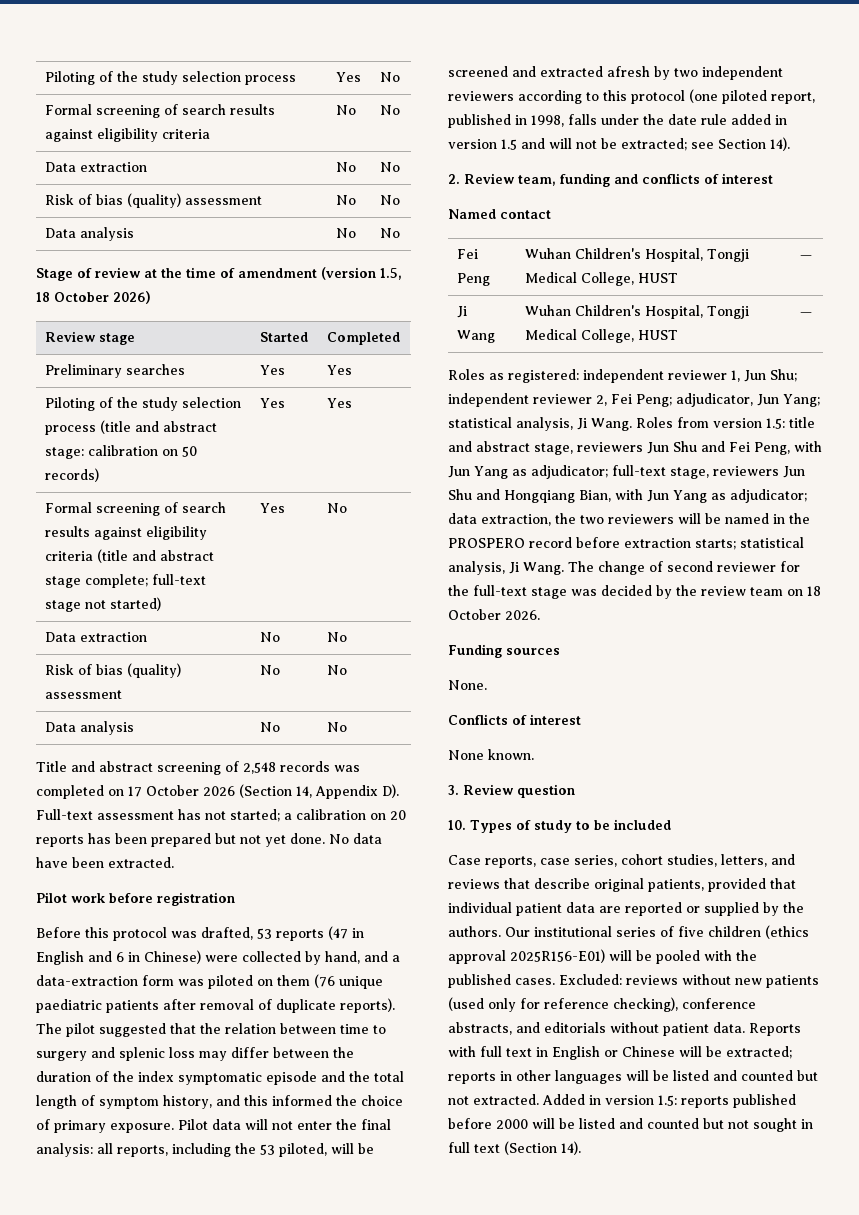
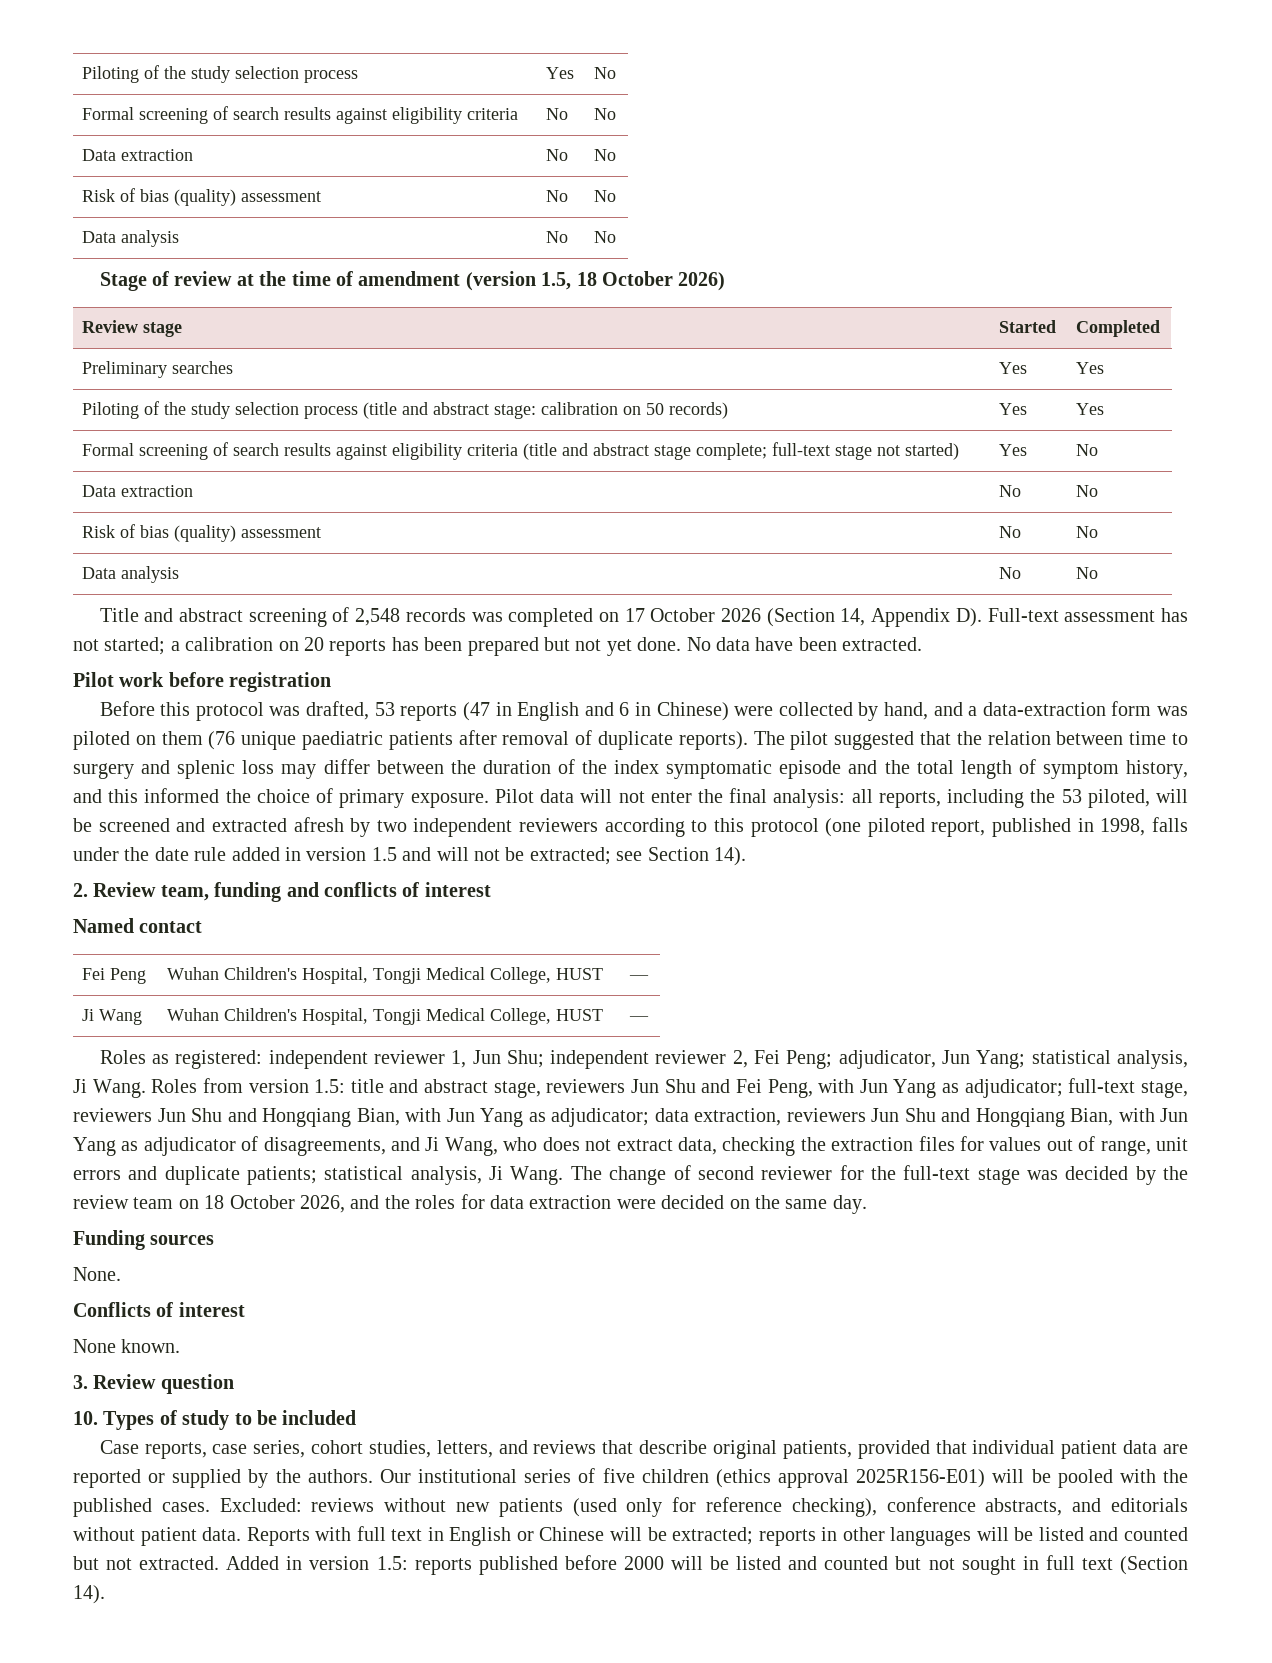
- Roles from version 1.5: title and abstract stage, reviewers Jun Shu and Fei Peng, with Jun Yang as adjudicator; full-text stage, reviewers Jun Shu and Hongqiang Bian, with Jun Yang as adjudicator; data extraction, the two reviewers will be named in the PROSPERO record before extraction starts; statistical analysis, Ji Wang.
+ Roles from version 1.5: title and abstract stage, reviewers Jun Shu and Fei Peng, with Jun Yang as adjudicator; full-text stage, reviewers Jun Shu and Hongqiang Bian, with Jun Yang as adjudicator; data extraction, reviewers Jun Shu and Hongqiang Bian, with Jun Yang as adjudicator of disagreements, and Ji Wang, who does not extract data, checking the extraction files for values out of range, unit errors and duplicate patients; statistical analysis, Ji Wang.
- The change of second reviewer for the full-text stage was decided by the review team on 18 October 2026.
+ The change of second reviewer for the full-text stage was decided by the review team on 18 October 2026, and the roles for data extraction were decided on the same day.

